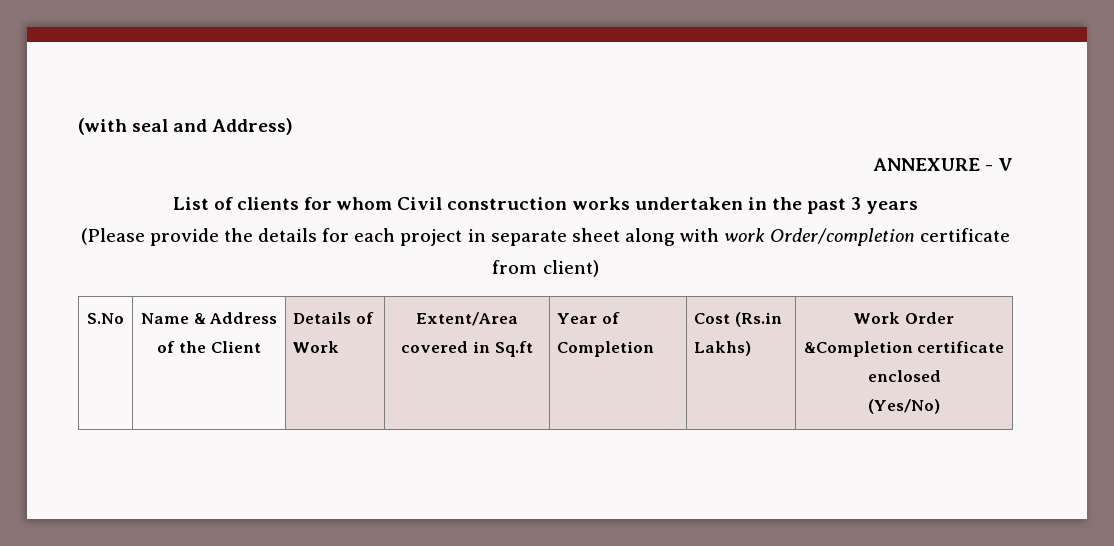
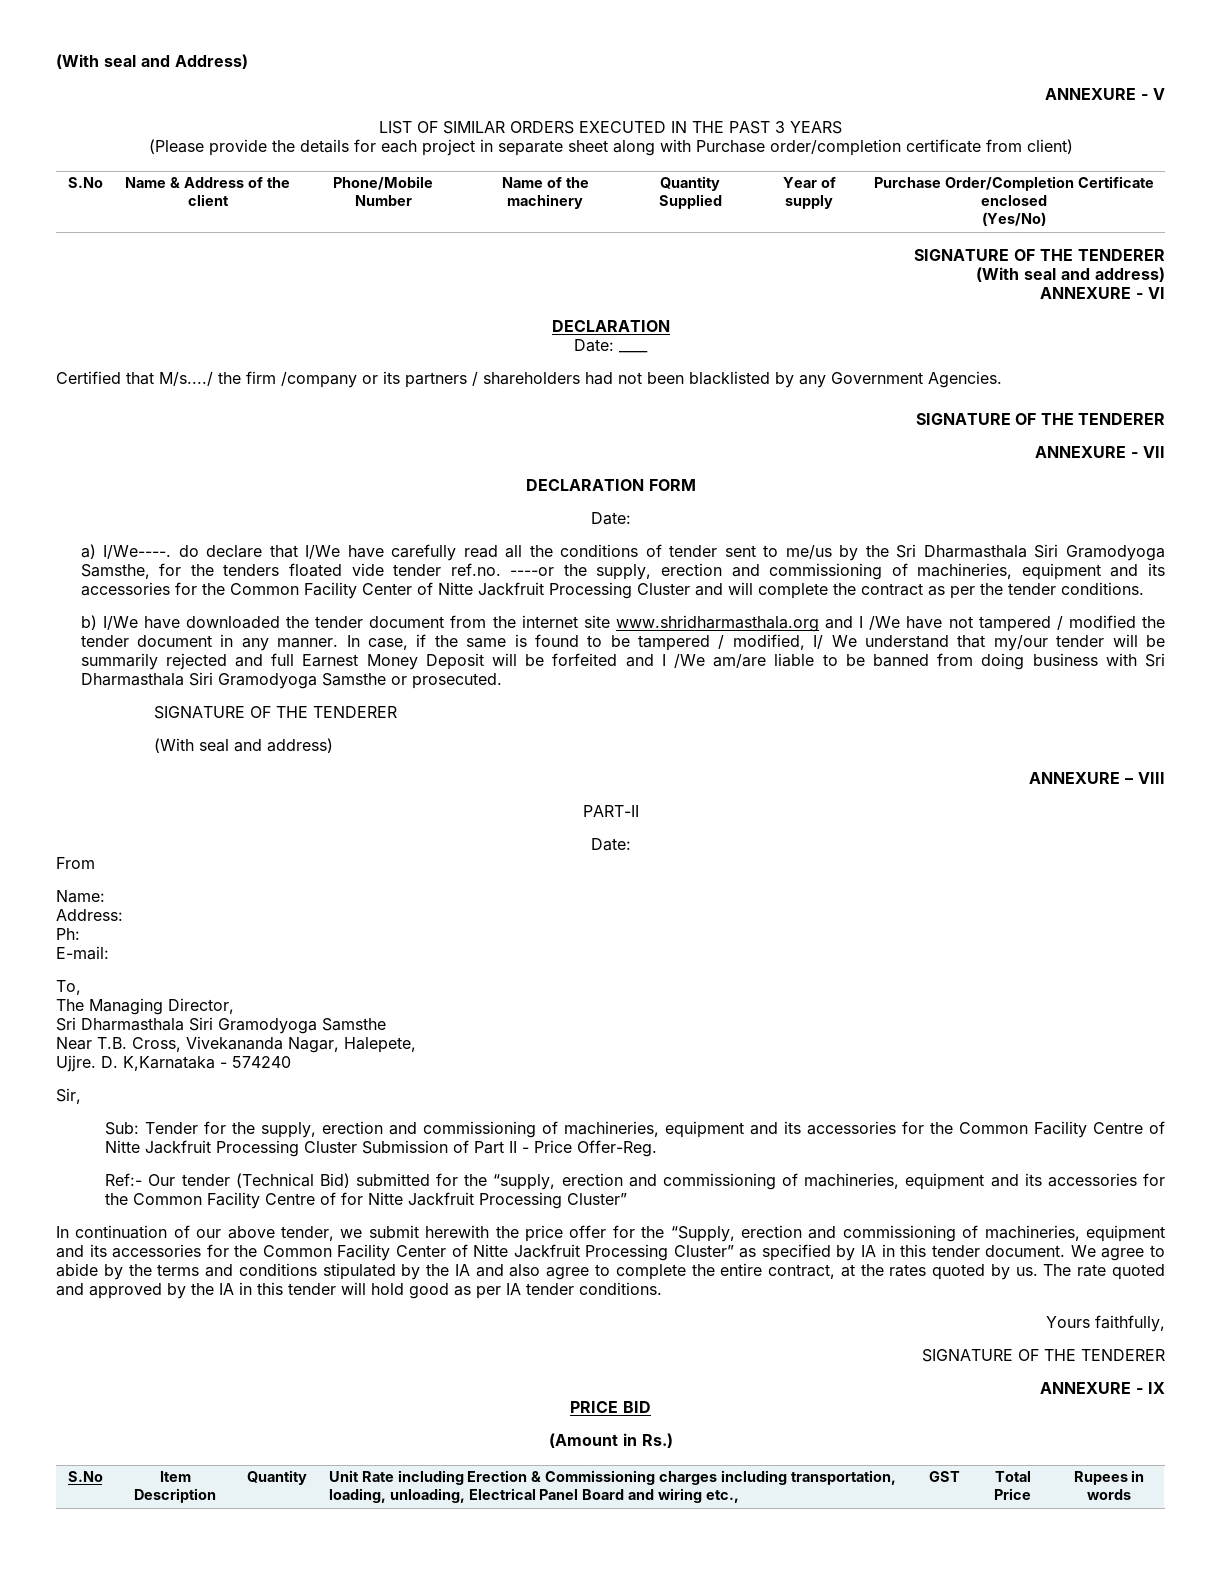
- (with seal and Address)
+ (With seal and Address)
- List of clients for whom Civil construction works undertaken in the past 3 years
+ LIST OF SIMILAR ORDERS EXECUTED IN THE PAST 3 YEARS
- (Please provide the details for each project in separate sheet along with work Order/completion certificate from client)
+ (Please provide the details for each project in separate sheet along with Purchase order/completion certificate from client)
- S.No | Name & Address of the Client | Details of Work | Extent/Area covered in Sq.ft | Year of Completion | Cost (Rs.in Lakhs) | Work Order &Completion certificate enclosed
+ S.No | Name & Address of the client | Phone/Mobile Number | Name of the machinery | Quantity Supplied | Year of supply | Purchase Order/Completion Certificate enclosed
  (Yes/No)
+ SIGNATURE OF THE TENDERER
+ (With seal and address)
+ ANNEXURE - VI
+ DECLARATION
+ Date: ____
+ Certified that M/s..../ the firm /company or its partners / shareholders had not been blacklisted by any Government Agencies.
+ SIGNATURE OF THE TENDERER
+ ANNEXURE - VII
+ DECLARATION FORM
+ Date:
+ a) I/We----. do declare that I/We have carefully read all the conditions of tender sent to me/us by the Sri Dharmasthala Siri Gramodyoga Samsthe, for the tenders floated vide tender ref.no. ----or the supply, erection and commissioning of machineries, equipment and its accessories for the Common Facility Center of Nitte Jackfruit Processing Cluster and will complete the contract as per the tender conditions.
+ b) I/We have downloaded the tender document from the internet site www.shridharmasthala.org and I /We have not tampered / modified the tender document in any manner. In case, if the same is found to be tampered / modified, I/ We understand that my/our tender will be summarily rejected and full Earnest Money Deposit will be forfeited and I /We am/are liable to be banned from doing business with Sri Dharmasthala Siri Gramodyoga Samsthe or prosecuted.
+ SIGNATURE OF THE TENDERER
+ (With seal and address)
+ ANNEXURE – VIII
+ PART-II
+ Date:
+ From
+ Name:
+ Address:
+ Ph:
+ E-mail:
+ To,
+ The Managing Director,
+ Sri Dharmasthala Siri Gramodyoga Samsthe
+ Near T.B. Cross, Vivekananda Nagar, Halepete,
+ Ujjre. D. K,Karnataka - 574240
+ Sir,
+ Sub: Tender for the supply, erection and commissioning of machineries, equipment and its accessories for the Common Facility Centre of Nitte Jackfruit Processing Cluster Submission of Part II - Price Offer-Reg.
+ Ref:- Our tender (Technical Bid) submitted for the “supply, erection and commissioning of machineries, equipment and its accessories for the Common Facility Centre of for Nitte Jackfruit Processing Cluster”
+ In continuation of our above tender, we submit herewith the price offer for the “Supply, erection and commissioning of machineries, equipment and its accessories for the Common Facility Center of Nitte Jackfruit Processing Cluster” as specified by IA in this tender document. We agree to abide by the terms and conditions stipulated by the IA and also agree to complete the entire contract, at the rates quoted by us. The rate quoted and approved by the IA in this tender will hold good as per IA tender conditions.
+ Yours faithfully,
+ SIGNATURE OF THE TENDERER
+ ANNEXURE - IX
+ PRICE BID
+ (Amount in Rs.)
+ S.No | Item Description | Quantity | Unit Rate including Erection & Commissioning charges including transportation, loading, unloading, Electrical Panel Board and wiring etc., | GST | Total Price | Rupees in words

